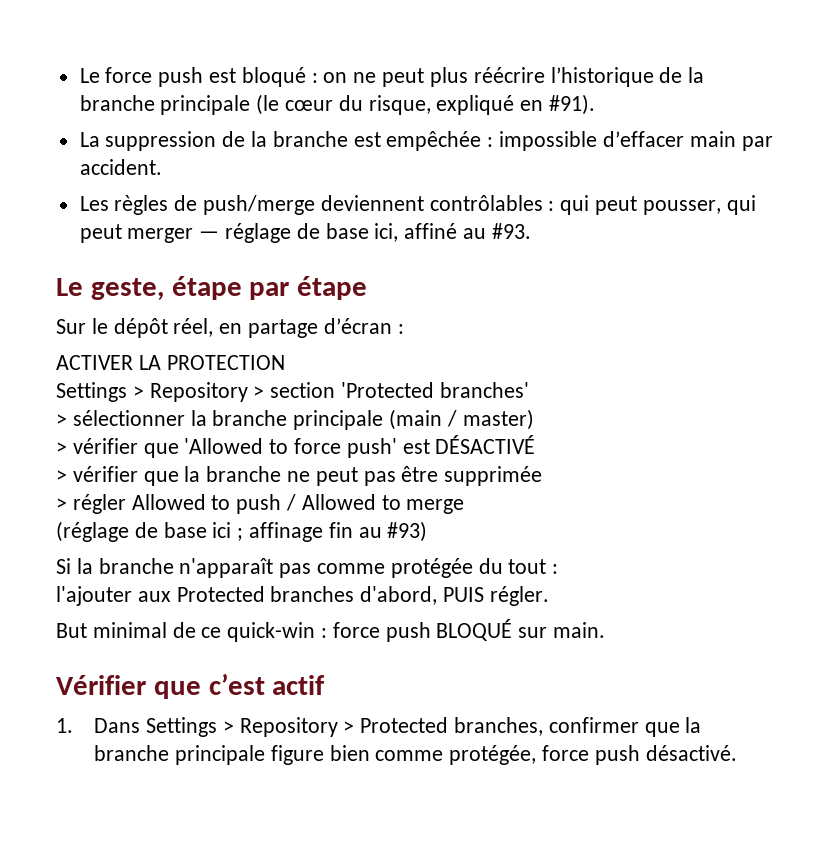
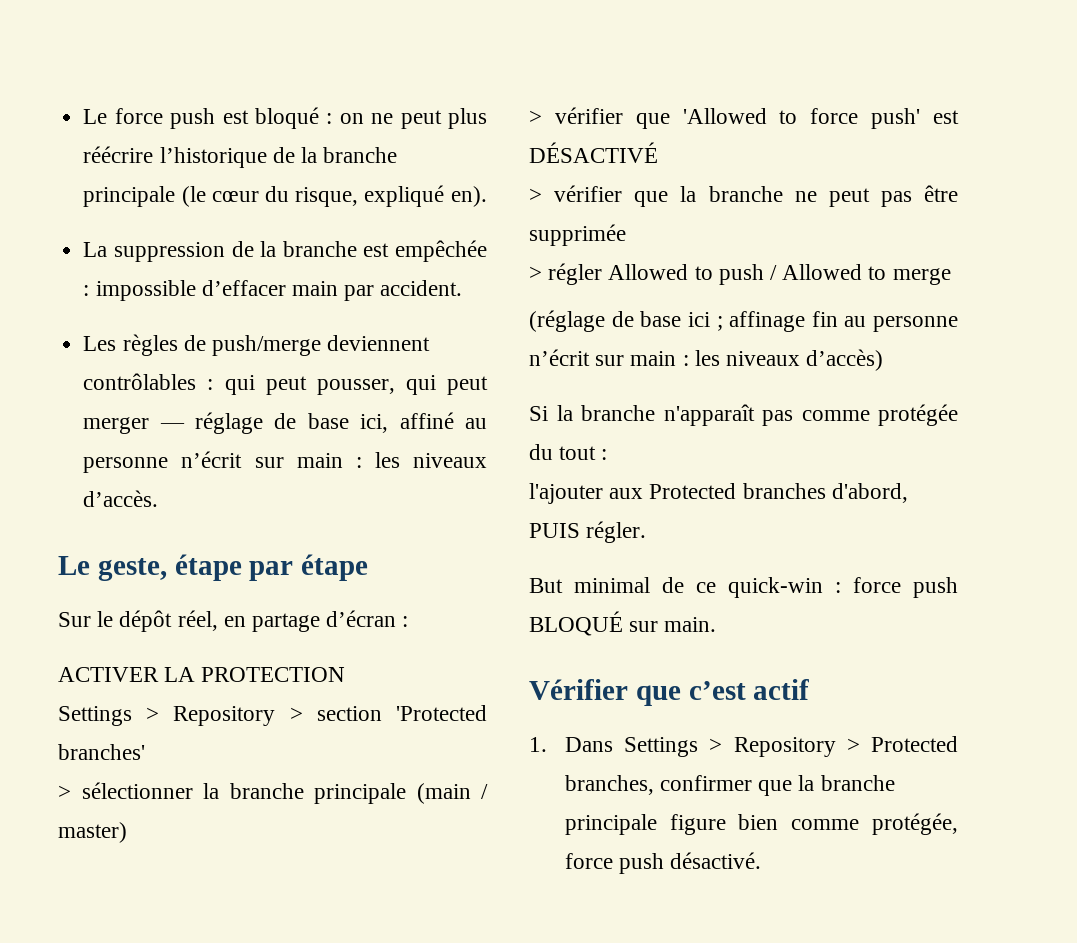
- Le force push est bloqué : on ne peut plus réécrire l’historique de la branche principale (le cœur du risque, expliqué en #91).
+ Le force push est bloqué : on ne peut plus réécrire l’historique de la branche principale (le cœur du risque, expliqué en).
- Les règles de push/merge deviennent contrôlables : qui peut pousser, qui peut merger — réglage de base ici, affiné au #93.
+ Les règles de push/merge deviennent contrôlables : qui peut pousser, qui peut merger — réglage de base ici, affiné au personne n’écrit sur main : les niveaux d’accès.
- (réglage de base ici ; affinage fin au #93)
+ (réglage de base ici ; affinage fin au personne n’écrit sur main : les niveaux d’accès)

